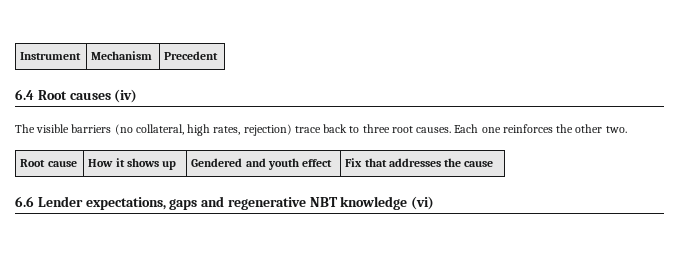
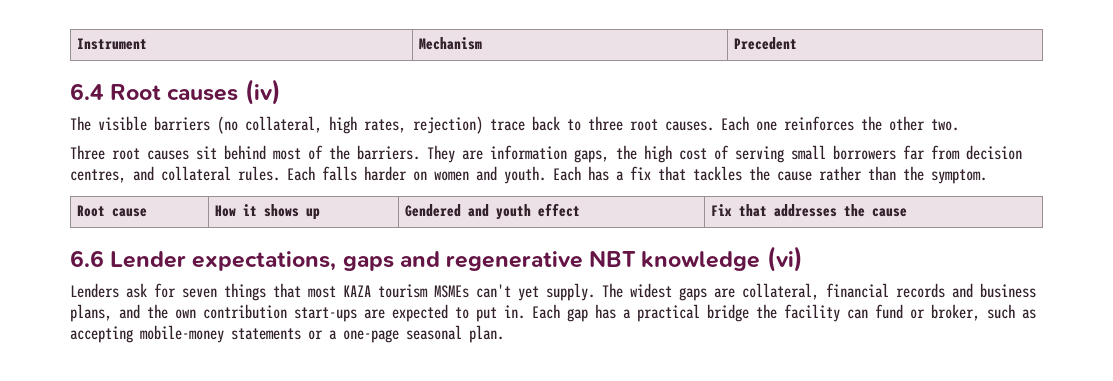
+ Three root causes sit behind most of the barriers. They are information gaps, the high cost of serving small borrowers far from decision centres, and collateral rules. Each falls harder on women and youth. Each has a fix that tackles the cause rather than the symptom.
+ Lenders ask for seven things that most KAZA tourism MSMEs can't yet supply. The widest gaps are collateral, financial records and business plans, and the own contribution start-ups are expected to put in. Each gap has a practical bridge the facility can fund or broker, such as accepting mobile-money statements or a one-page seasonal plan.

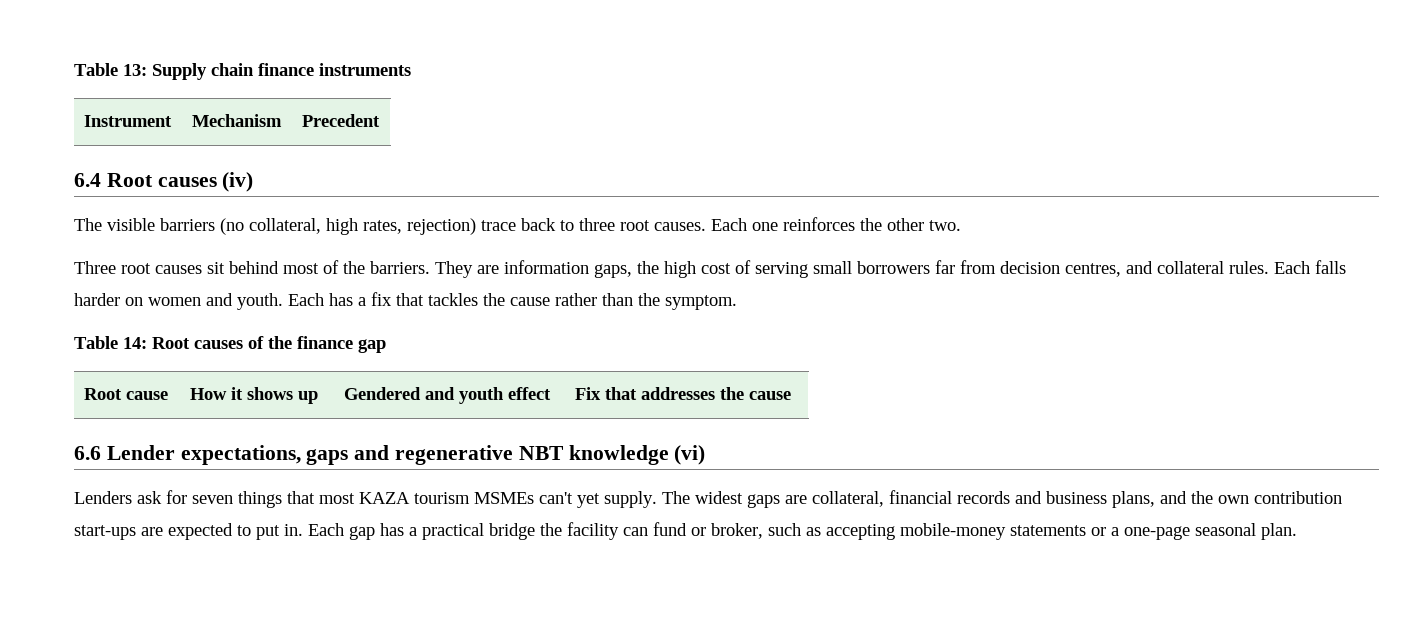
+ Table 13: Supply chain finance instruments
+ Table 14: Root causes of the finance gap

